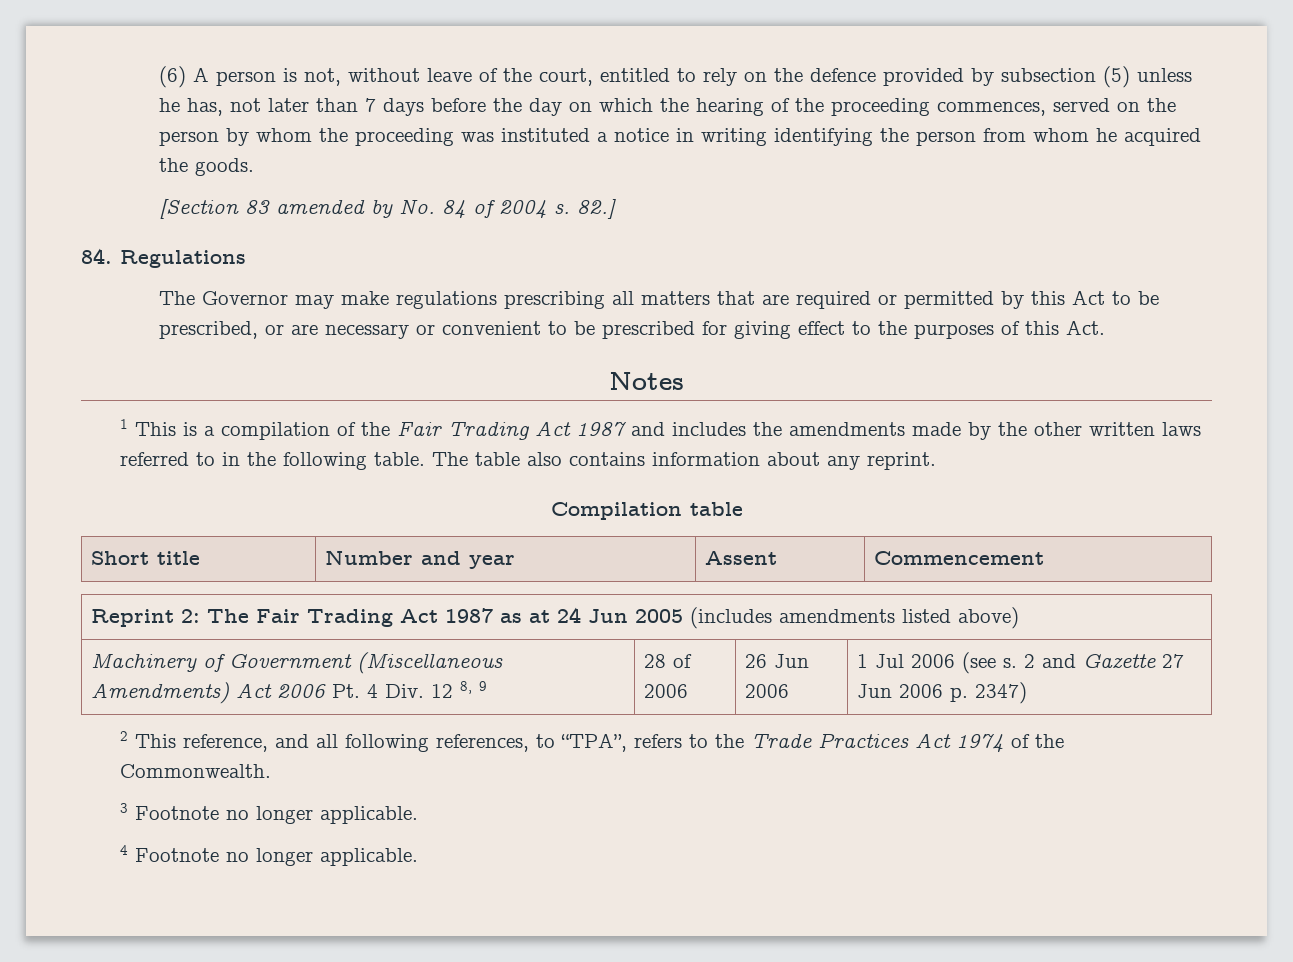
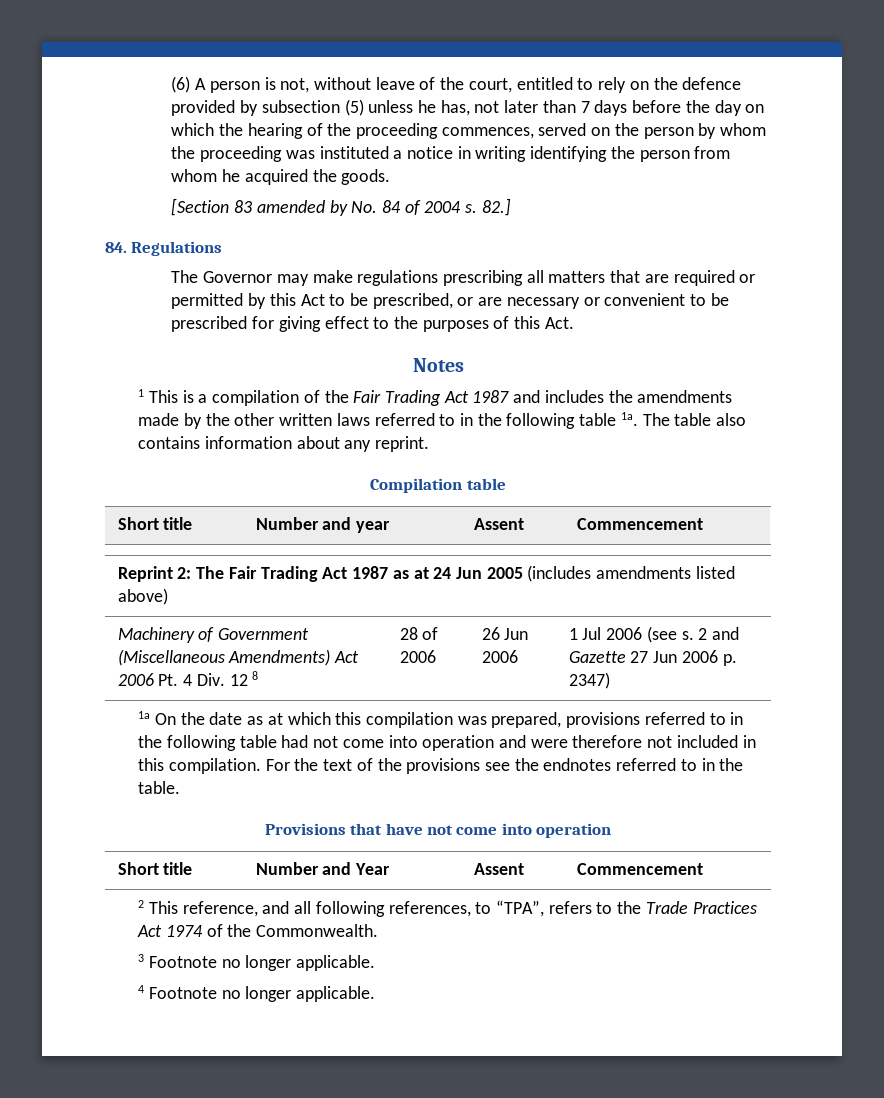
- 1 This is a compilation of the Fair Trading Act 1987 and includes the amendments made by the other written laws referred to in the following table.
+ 1 This is a compilation of the Fair Trading Act 1987 and includes the amendments made by the other written laws referred to in the following table 1a.
- Machinery of Government (Miscellaneous Amendments) Act 2006 Pt. 4 Div. 12 8, 9 | 28 of 2006 | 26 Jun 2006 | 1 Jul 2006 (see s. 2 and Gazette 27 Jun 2006 p. 2347)
+ Machinery of Government (Miscellaneous Amendments) Act 2006 Pt. 4 Div. 12 8 | 28 of 2006 | 26 Jun 2006 | 1 Jul 2006 (see s. 2 and Gazette 27 Jun 2006 p. 2347)
+ 1a On the date as at which this compilation was prepared, provisions referred to in the following table had not come into operation and were therefore not included in this compilation. For the text of the provisions see the endnotes referred to in the table.
+ Provisions that have not come into operation
+ Short title | Number and Year | Assent | Commencement

